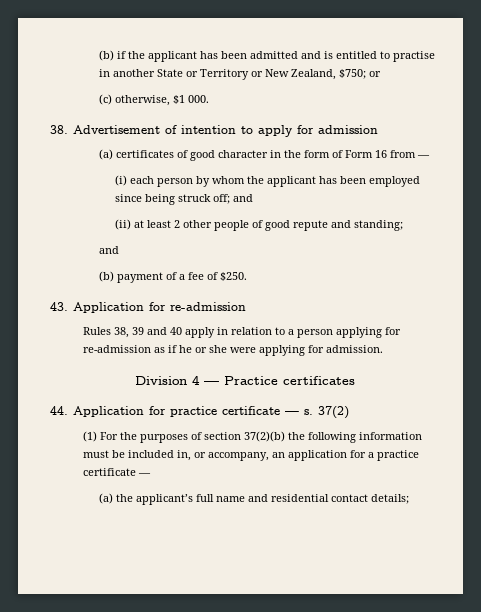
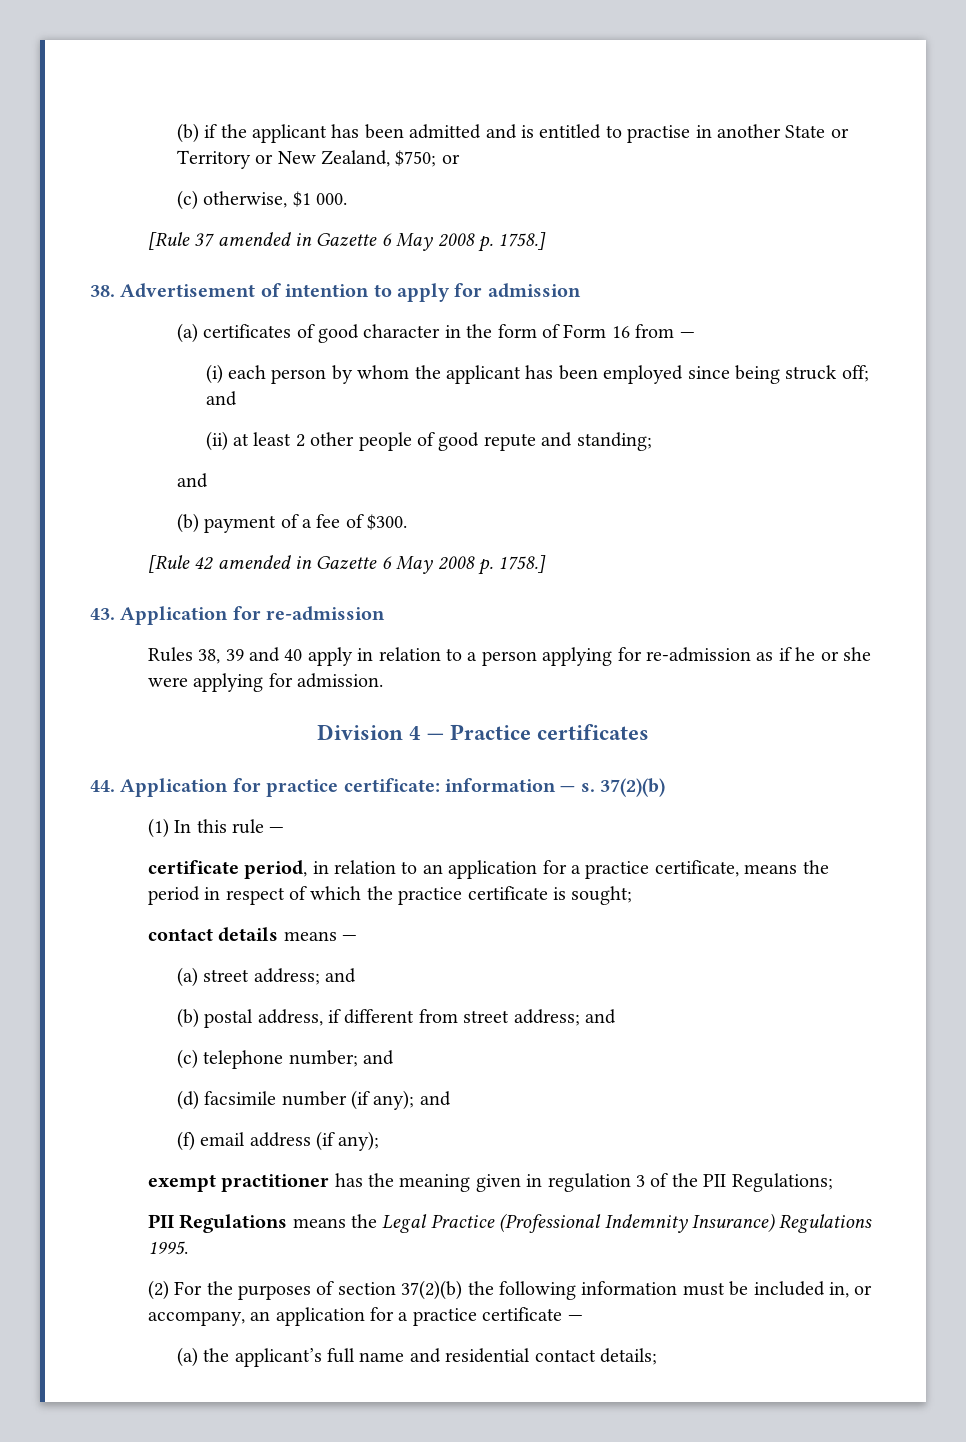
+ [Rule 37 amended in Gazette 6 May 2008 p. 1758.]
- (b) payment of a fee of $250.
+ (b) payment of a fee of $300.
+ [Rule 42 amended in Gazette 6 May 2008 p. 1758.]
- 44. Application for practice certificate — s. 37(2)
+ 44. Application for practice certificate: information — s. 37(2)(b)
- (1) For the purposes of section 37(2)(b) the following information must be included in, or accompany, an application for a practice certificate —
+ (1) In this rule —
+ certificate period, in relation to an application for a practice certificate, means the period in respect of which the practice certificate is sought;
+ contact details means —
+ (a) street address; and
+ (b) postal address, if different from street address; and
+ (c) telephone number; and
+ (d) facsimile number (if any); and
+ (f) email address (if any);
+ exempt practitioner has the meaning given in regulation 3 of the PII Regulations;
+ PII Regulations means the Legal Practice (Professional Indemnity Insurance) Regulations 1995.
+ (2) For the purposes of section 37(2)(b) the following information must be included in, or accompany, an application for a practice certificate —

